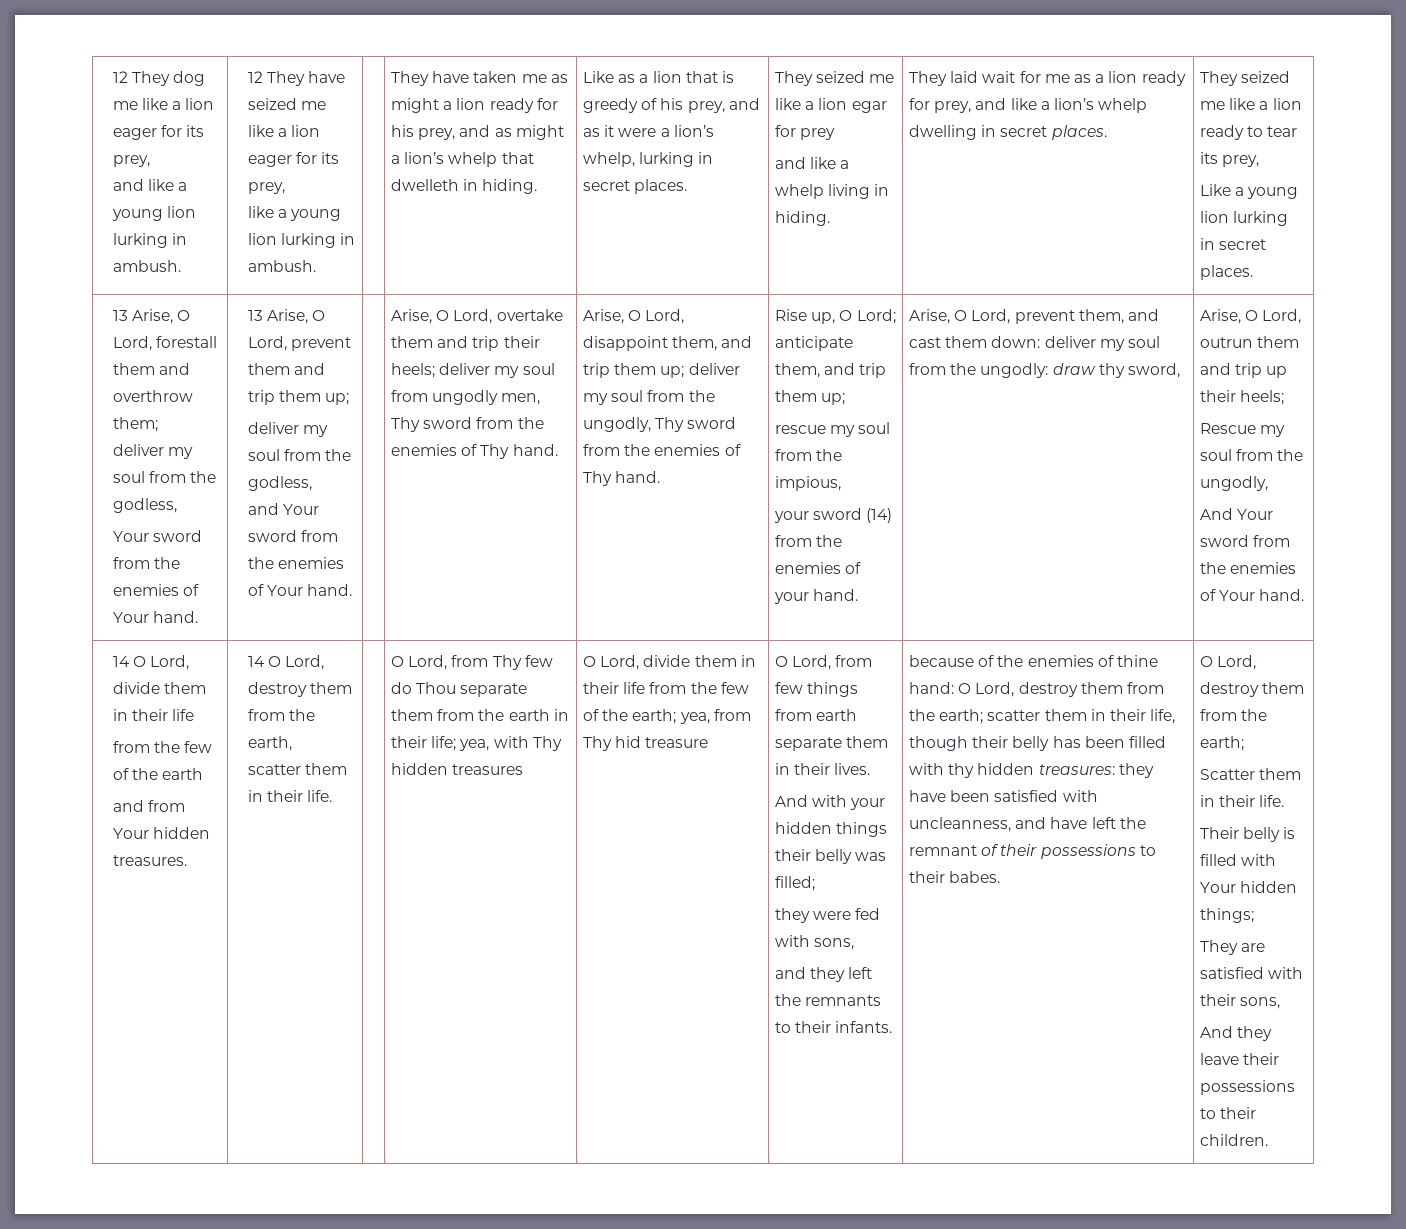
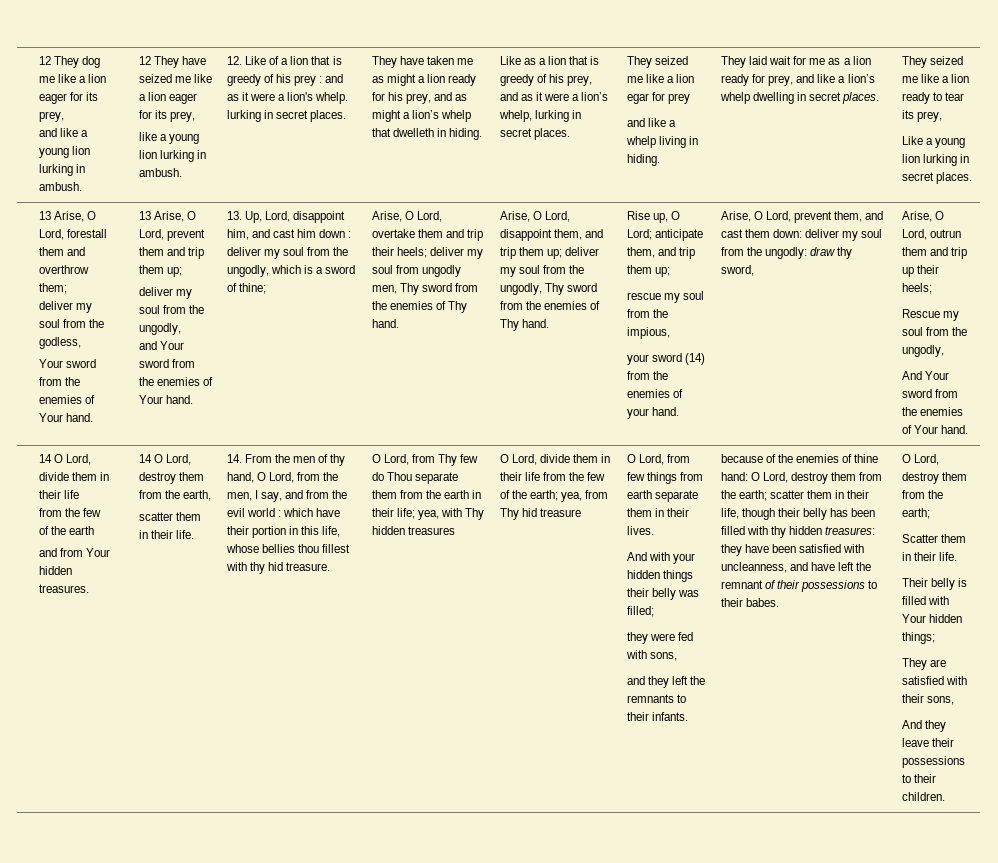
+ 12. Like of a lion that is greedy of his prey : and as it were a lion's whelp. lurking in secret places.
  13 Arise, O Lord, prevent them and trip them up;
- deliver my soul from the godless,
+ deliver my soul from the ungodly,
+ 13. Up, Lord, disappoint him, and cast him down : deliver my soul from the ungodly, which is a sword of thine;
+ 14. From the men of thy hand, O Lord, from the men, I say, and from the evil world : which have their portion in this life, whose bellies thou fillest with thy hid treasure.

